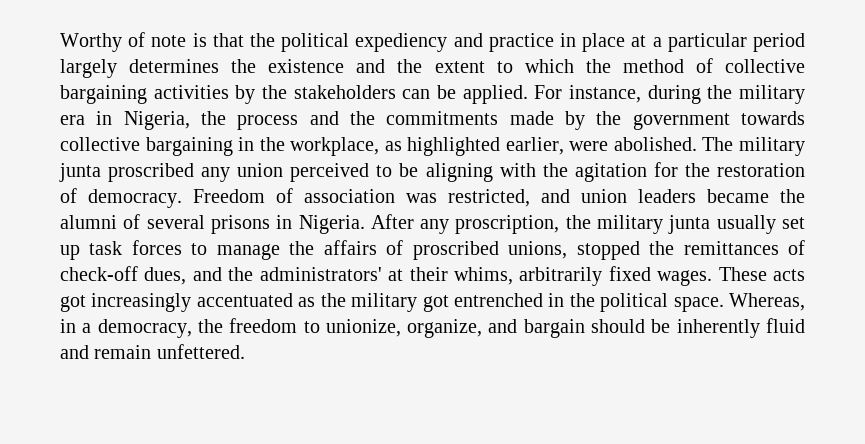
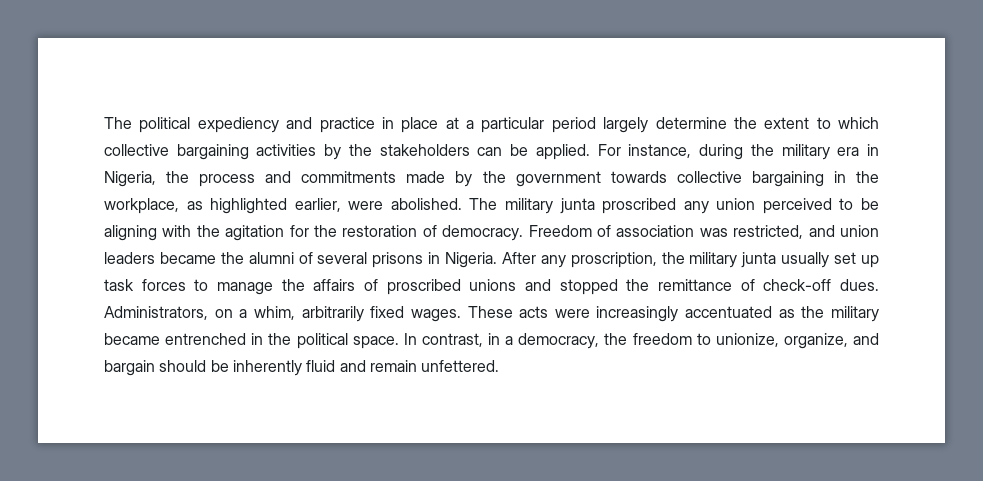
- Worthy of note is that the political expediency and practice in place at a particular period largely determines the existence and the extent to which the method of collective bargaining activities by the stakeholders can be applied.
+ The political expediency and practice in place at a particular period largely determine the extent to which collective bargaining activities by the stakeholders can be applied.
- For instance, during the military era in Nigeria, the process and the commitments made by the government towards collective bargaining in the workplace, as highlighted earlier, were abolished.
+ For instance, during the military era in Nigeria, the process and commitments made by the government towards collective bargaining in the workplace, as highlighted earlier, were abolished.
- After any proscription, the military junta usually set up task forces to manage the affairs of proscribed unions, stopped the remittances of check-off dues, and the administrators' at their whims, arbitrarily fixed wages.
+ After any proscription, the military junta usually set up task forces to manage the affairs of proscribed unions and stopped the remittance of check-off dues. Administrators, on a whim, arbitrarily fixed wages.
- These acts got increasingly accentuated as the military got entrenched in the political space.
+ These acts were increasingly accentuated as the military became entrenched in the political space.
- Whereas, in a democracy, the freedom to unionize, organize, and bargain should be inherently fluid and remain unfettered.
+ In contrast, in a democracy, the freedom to unionize, organize, and bargain should be inherently fluid and remain unfettered.

